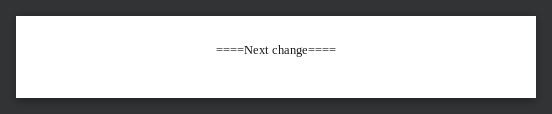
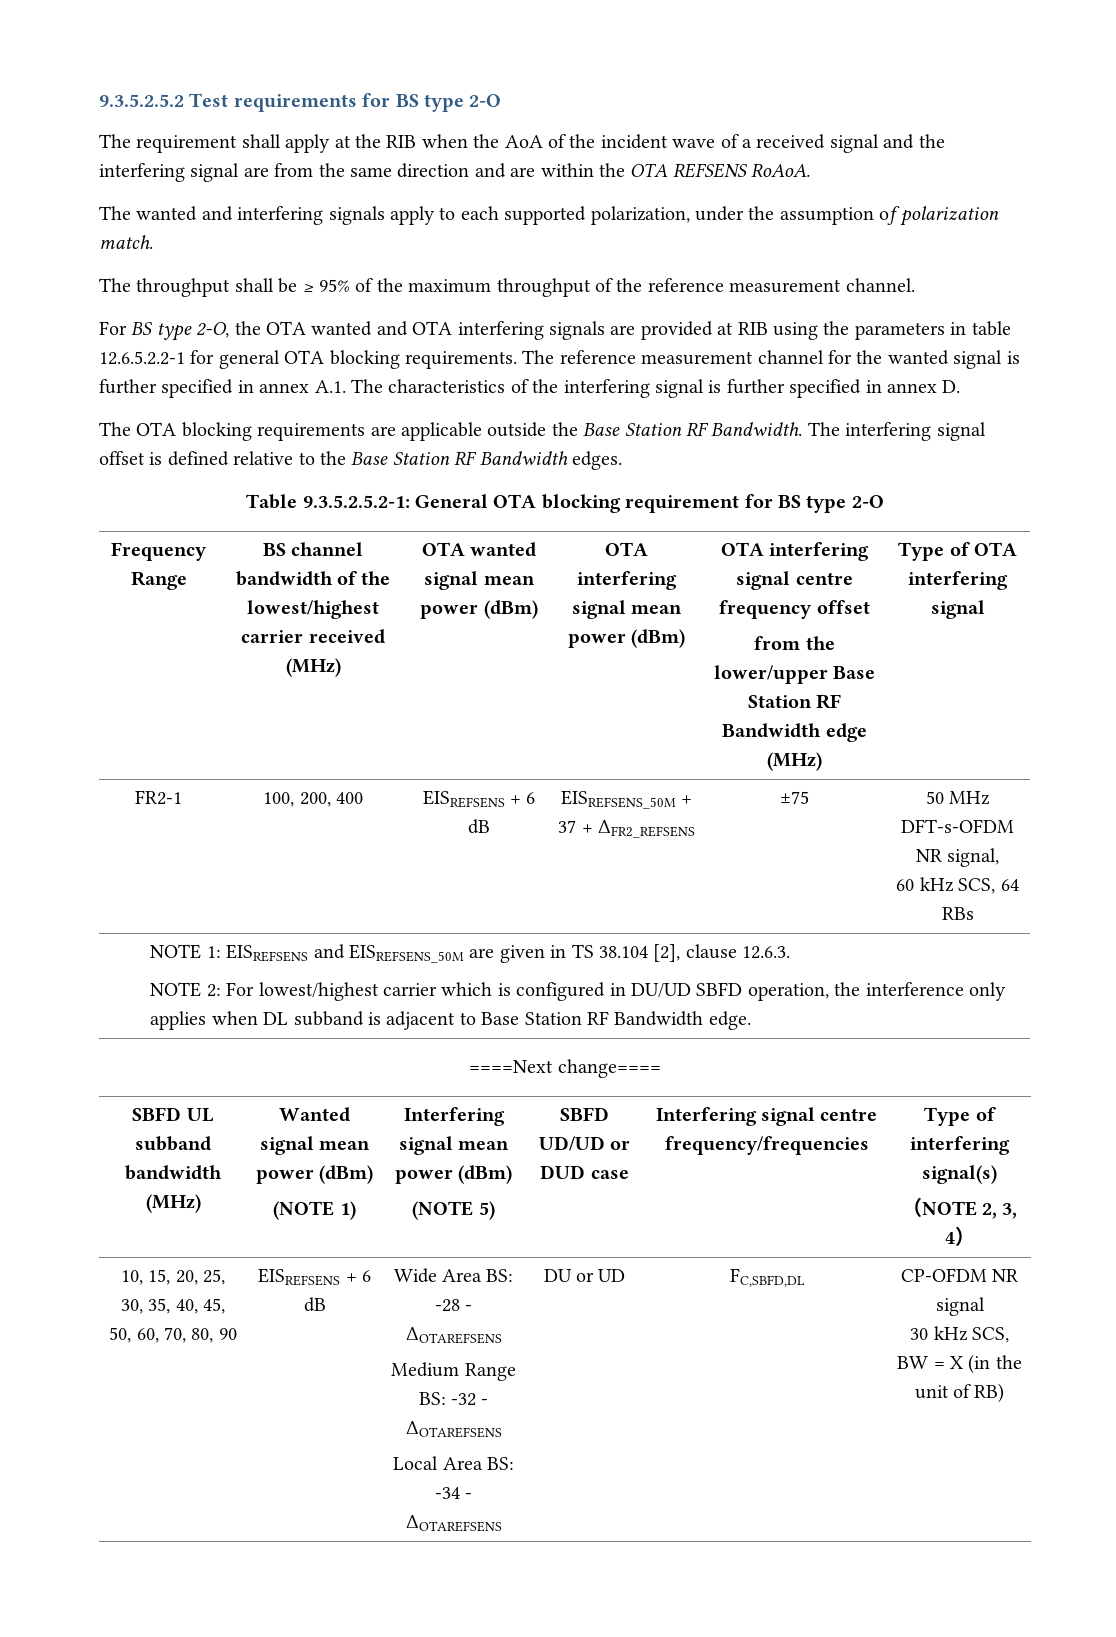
+ 9.3.5.2.5.2 Test requirements for BS type 2-O
+ The requirement shall apply at the RIB when the AoA of the incident wave of a received signal and the interfering signal are from the same direction and are within the OTA REFSENS RoAoA.
+ The wanted and interfering signals apply to each supported polarization, under the assumption of polarization match.
+ The throughput shall be ≥ 95% of the maximum throughput of the reference measurement channel.
+ For BS type 2-O, the OTA wanted and OTA interfering signals are provided at RIB using the parameters in table 12.6.5.2.2-1 for general OTA blocking requirements. The reference measurement channel for the wanted signal is further specified in annex A.1. The characteristics of the interfering signal is further specified in annex D.
+ The OTA blocking requirements are applicable outside the Base Station RF Bandwidth. The interfering signal offset is defined relative to the Base Station RF Bandwidth edges.
+ Table 9.3.5.2.5.2-1: General OTA blocking requirement for BS type 2-O
+ Frequency Range | BS channel bandwidth of the lowest/highest carrier received (MHz) | OTA wanted signal mean power (dBm) | OTA interfering signal mean power (dBm) | OTA interfering signal centre frequency offset
+ from the lower/upper Base Station RF Bandwidth edge (MHz) | Type of OTA interfering signal
+ FR2-1 | 100, 200, 400 | EISREFSENS + 6 dB | EISREFSENS_50M + 37 + ΔFR2_REFSENS | ±75 | 50 MHz DFT-s-OFDM NR signal,
+ 60 kHz SCS, 64 RBs
+ NOTE 1: EISREFSENS and EISREFSENS_50M are given in TS 38.104 [2], clause 12.6.3.
+ NOTE 2: For lowest/highest carrier which is configured in DU/UD SBFD operation, the interference only applies when DL subband is adjacent to Base Station RF Bandwidth edge.
  ====Next change====
+ SBFD UL subband bandwidth (MHz) | Wanted signal mean power (dBm)
+ (NOTE 1) | Interfering signal mean power (dBm)
+ (NOTE 5) | SBFD UD/UD or DUD case | Interfering signal centre frequency/frequencies | Type of interfering signal(s)
+ （NOTE 2, 3, 4）
+ 10, 15, 20, 25, 30, 35, 40, 45, 50, 60, 70, 80, 90 | EISREFSENS + 6 dB | Wide Area BS: -28 - ΔOTAREFSENS
+ Medium Range BS: -32 - ΔOTAREFSENS
+ Local Area BS: -34 - ΔOTAREFSENS | DU or UD | FC,SBFD,DL | CP-OFDM NR signal
+ 30 kHz SCS, BW = X (in the unit of RB)

